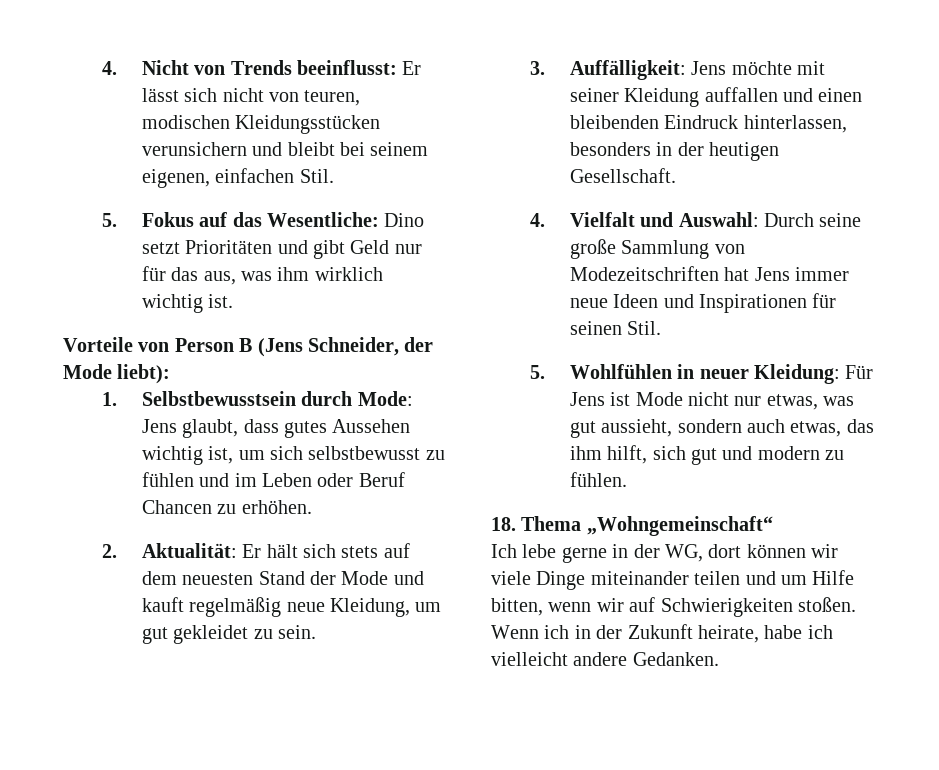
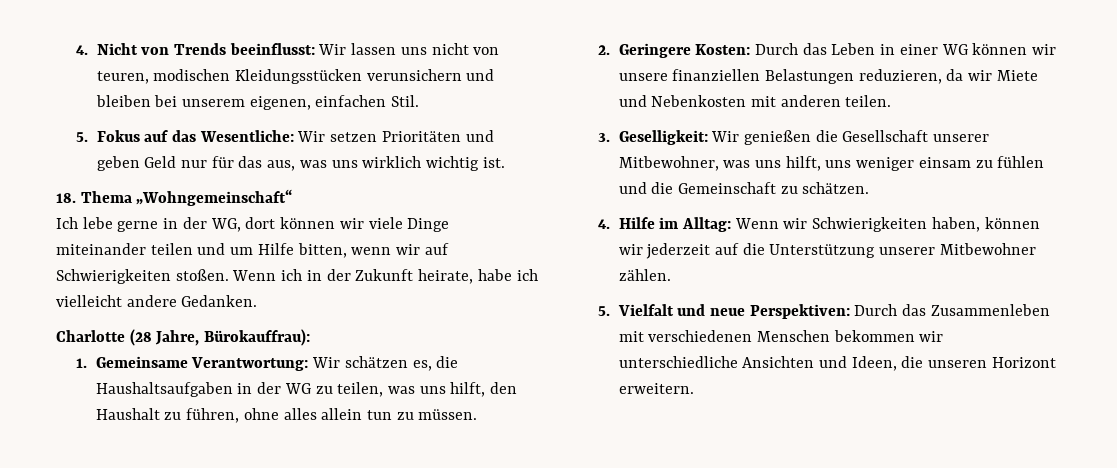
- 4. Nicht von Trends beeinflusst: Er lässt sich nicht von teuren, modischen Kleidungsstücken verunsichern und bleibt bei seinem eigenen, einfachen Stil.
+ 4. Nicht von Trends beeinflusst: Wir lassen uns nicht von teuren, modischen Kleidungsstücken verunsichern und bleiben bei unserem eigenen, einfachen Stil.
- 5. Fokus auf das Wesentliche: Dino setzt Prioritäten und gibt Geld nur für das aus, was ihm wirklich wichtig ist.
+ 5. Fokus auf das Wesentliche: Wir setzen Prioritäten und geben Geld nur für das aus, was uns wirklich wichtig ist.
- Vorteile von Person B (Jens Schneider, der Mode liebt):
- 1. Selbstbewusstsein durch Mode: Jens glaubt, dass gutes Aussehen wichtig ist, um sich selbstbewusst zu fühlen und im Leben oder Beruf Chancen zu erhöhen.
- 2. Aktualität: Er hält sich stets auf dem neuesten Stand der Mode und kauft regelmäßig neue Kleidung, um gut gekleidet zu sein.
- 3. Auffälligkeit: Jens möchte mit seiner Kleidung auffallen und einen bleibenden Eindruck hinterlassen, besonders in der heutigen Gesellschaft.
- 4. Vielfalt und Auswahl: Durch seine große Sammlung von Modezeitschriften hat Jens immer neue Ideen und Inspirationen für seinen Stil.
- 5. Wohlfühlen in neuer Kleidung: Für Jens ist Mode nicht nur etwas, was gut aussieht, sondern auch etwas, das ihm hilft, sich gut und modern zu fühlen.
+ Charlotte (28 Jahre, Bürokauffrau):
+ 1. Gemeinsame Verantwortung: Wir schätzen es, die Haushaltsaufgaben in der WG zu teilen, was uns hilft, den Haushalt zu führen, ohne alles allein tun zu müssen.
+ 2. Geringere Kosten: Durch das Leben in einer WG können wir unsere finanziellen Belastungen reduzieren, da wir Miete und Nebenkosten mit anderen teilen.
+ 3. Geselligkeit: Wir genießen die Gesellschaft unserer Mitbewohner, was uns hilft, uns weniger einsam zu fühlen und die Gemeinschaft zu schätzen.
+ 4. Hilfe im Alltag: Wenn wir Schwierigkeiten haben, können wir jederzeit auf die Unterstützung unserer Mitbewohner zählen.
+ 5. Vielfalt und neue Perspektiven: Durch das Zusammenleben mit verschiedenen Menschen bekommen wir unterschiedliche Ansichten und Ideen, die unseren Horizont erweitern.

